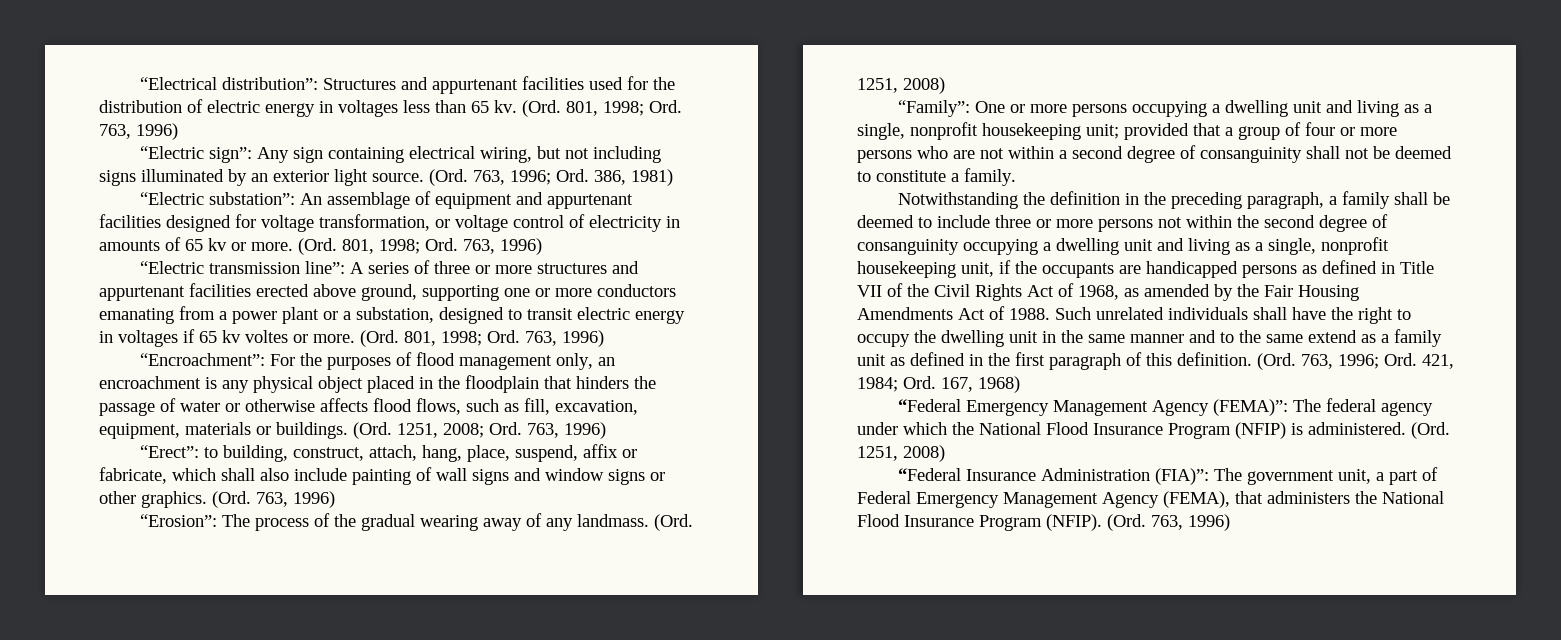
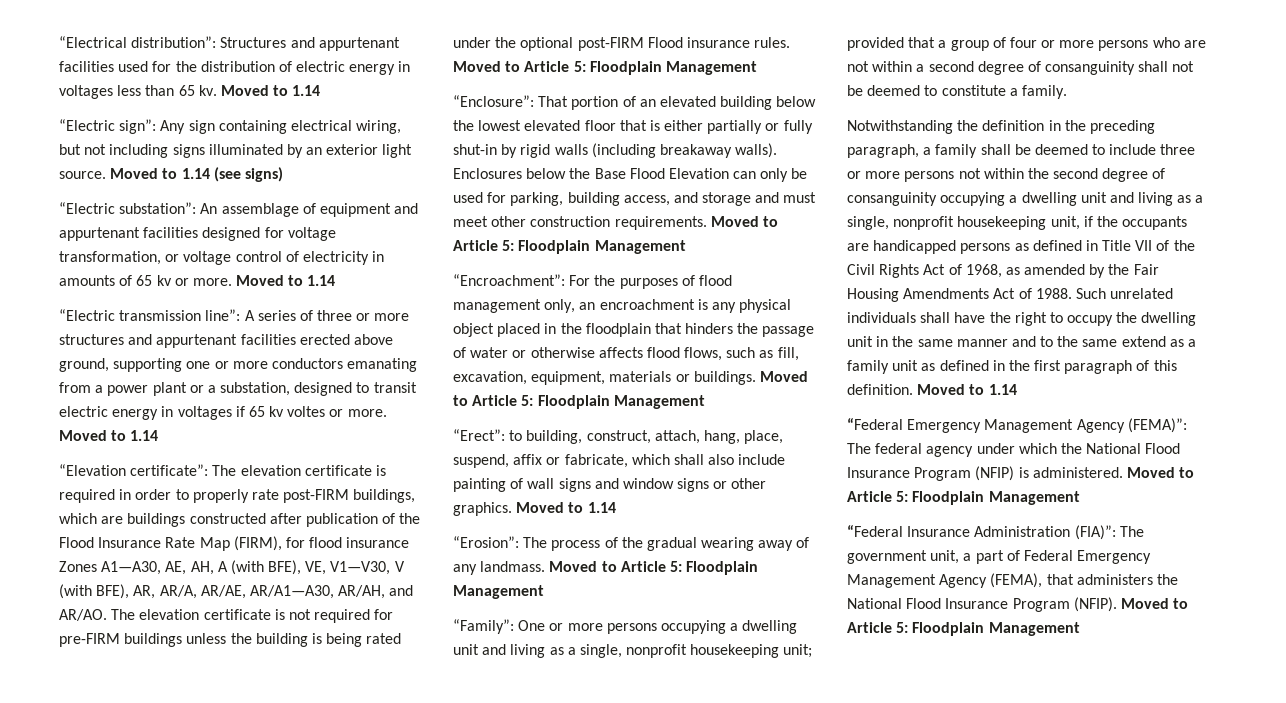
- “Electrical distribution”: Structures and appurtenant facilities used for the distribution of electric energy in voltages less than 65 kv. (Ord. 801, 1998; Ord. 763, 1996)
+ “Electrical distribution”: Structures and appurtenant facilities used for the distribution of electric energy in voltages less than 65 kv. Moved to 1.14
- (Ord. 763, 1996; Ord. 386, 1981)
+ Moved to 1.14 (see signs)
- “Electric substation”: An assemblage of equipment and appurtenant facilities designed for voltage transformation, or voltage control of electricity in amounts of 65 kv or more. (Ord. 801, 1998; Ord. 763, 1996)
+ “Electric substation”: An assemblage of equipment and appurtenant facilities designed for voltage transformation, or voltage control of electricity in amounts of 65 kv or more. Moved to 1.14
- “Electric transmission line”: A series of three or more structures and appurtenant facilities erected above ground, supporting one or more conductors emanating from a power plant or a substation, designed to transit electric energy in voltages if 65 kv voltes or more. (Ord. 801, 1998; Ord. 763, 1996)
+ “Electric transmission line”: A series of three or more structures and appurtenant facilities erected above ground, supporting one or more conductors emanating from a power plant or a substation, designed to transit electric energy in voltages if 65 kv voltes or more. Moved to 1.14
+ “Elevation certificate”: The elevation certificate is required in order to properly rate post-FIRM buildings, which are buildings constructed after publication of the Flood Insurance Rate Map (FIRM), for flood insurance Zones A1—A30, AE, AH, A (with BFE), VE, V1—V30, V (with BFE), AR, AR/A, AR/AE, AR/A1—A30, AR/AH, and AR/AO. The elevation certificate is not required for pre-FIRM buildings unless the building is being rated under the optional post-FIRM Flood insurance rules. Moved to Article 5: Floodplain Management
+ “Enclosure”: That portion of an elevated building below the lowest elevated floor that is either partially or fully shut-in by rigid walls (including breakaway walls). Enclosures below the Base Flood Elevation can only be used for parking, building access, and storage and must meet other construction requirements. Moved to Article 5: Floodplain Management
- “Encroachment”: For the purposes of flood management only, an encroachment is any physical object placed in the floodplain that hinders the passage of water or otherwise affects flood flows, such as fill, excavation, equipment, materials or buildings. (Ord. 1251, 2008; Ord. 763, 1996)
+ “Encroachment”: For the purposes of flood management only, an encroachment is any physical object placed in the floodplain that hinders the passage of water or otherwise affects flood flows, such as fill, excavation, equipment, materials or buildings. Moved to Article 5: Floodplain Management
- “Erect”: to building, construct, attach, hang, place, suspend, affix or fabricate, which shall also include painting of wall signs and window signs or other graphics. (Ord. 763, 1996)
+ “Erect”: to building, construct, attach, hang, place, suspend, affix or fabricate, which shall also include painting of wall signs and window signs or other graphics. Moved to 1.14
- “Erosion”: The process of the gradual wearing away of any landmass. (Ord. 1251, 2008)
+ “Erosion”: The process of the gradual wearing away of any landmass. Moved to Article 5: Floodplain Management
- Such unrelated individuals shall have the right to occupy the dwelling unit in the same manner and to the same extend as a family unit as defined in the first paragraph of this definition. (Ord. 763, 1996; Ord. 421, 1984; Ord. 167, 1968)
+ Such unrelated individuals shall have the right to occupy the dwelling unit in the same manner and to the same extend as a family unit as defined in the first paragraph of this definition. Moved to 1.14
- “Federal Emergency Management Agency (FEMA)”: The federal agency under which the National Flood Insurance Program (NFIP) is administered. (Ord. 1251, 2008)
+ “Federal Emergency Management Agency (FEMA)”: The federal agency under which the National Flood Insurance Program (NFIP) is administered. Moved to Article 5: Floodplain Management
- “Federal Insurance Administration (FIA)”: The government unit, a part of Federal Emergency Management Agency (FEMA), that administers the National Flood Insurance Program (NFIP). (Ord. 763, 1996)
+ “Federal Insurance Administration (FIA)”: The government unit, a part of Federal Emergency Management Agency (FEMA), that administers the National Flood Insurance Program (NFIP). Moved to Article 5: Floodplain Management

